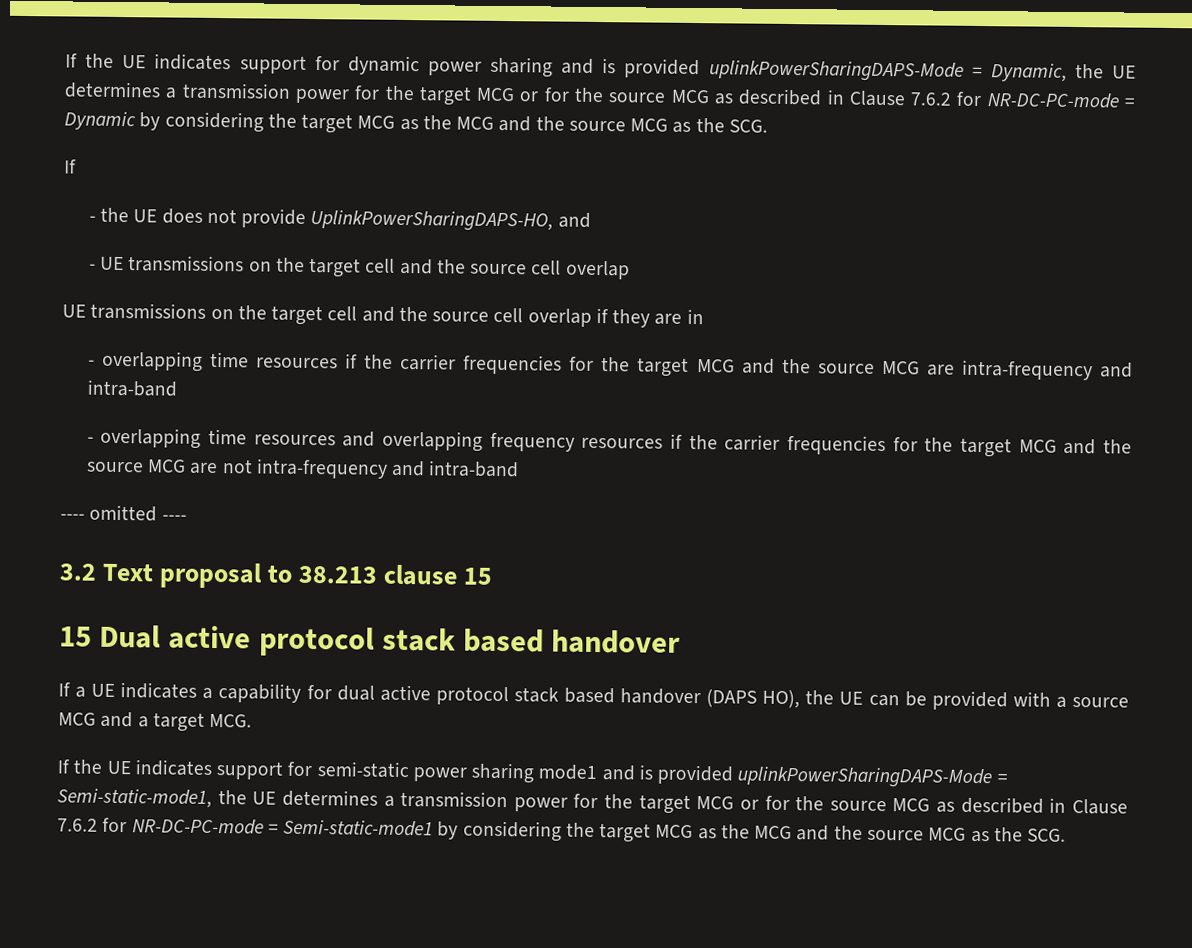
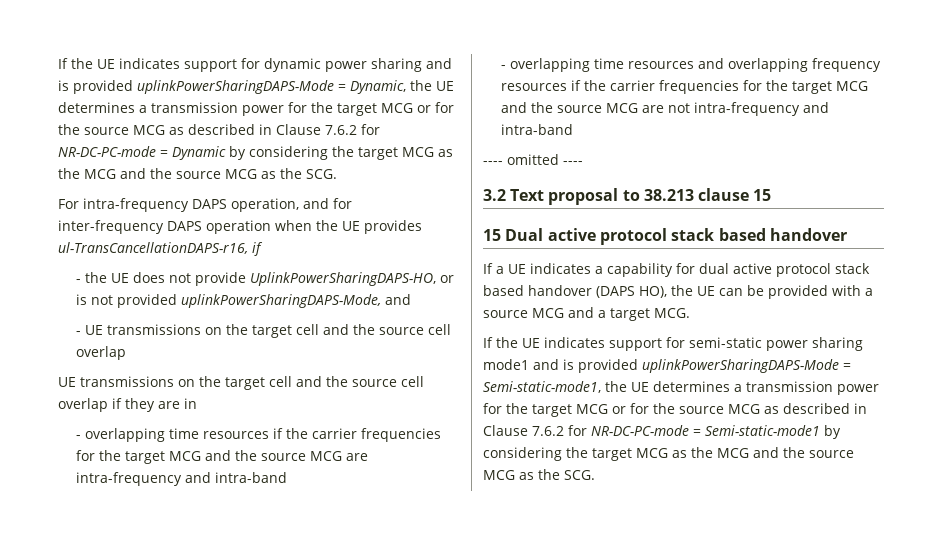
  If the UE indicates support for dynamic power sharing and is provided uplinkPowerSharingDAPS-Mode = Dynamic, the UE determines a transmission power for the target MCG or for the source MCG as described in Clause 7.6.2 for NR-DC-PC-mode = Dynamic by considering the target MCG as the MCG and the source MCG as the SCG.
- If
+ For intra-frequency DAPS operation, and for inter-frequency DAPS operation when the UE provides ul-TransCancellationDAPS-r16, if
- - the UE does not provide UplinkPowerSharingDAPS-HO, and
+ - the UE does not provide UplinkPowerSharingDAPS-HO, or is not provided uplinkPowerSharingDAPS-Mode, and

